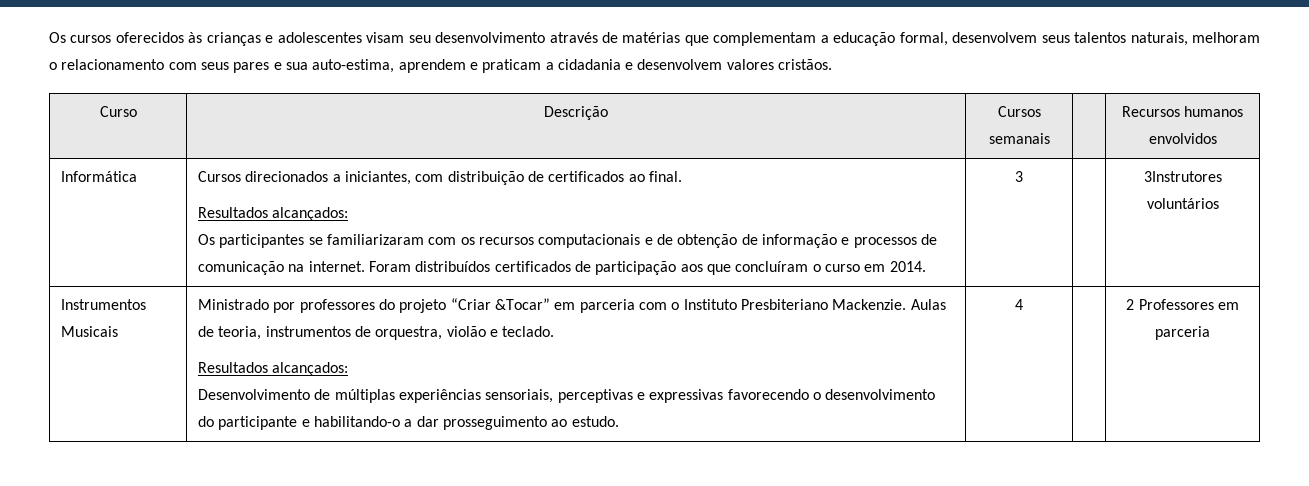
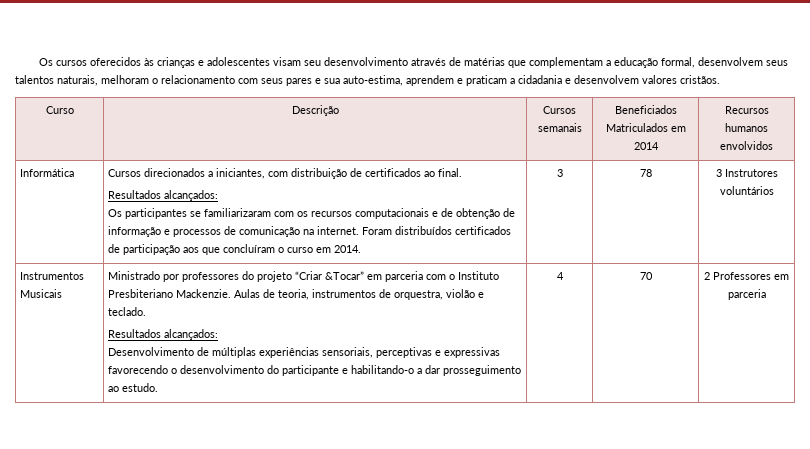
- Curso | Descrição | Cursos semanais | | Recursos humanos envolvidos
+ Curso | Descrição | Cursos semanais | Beneficiados Matriculados em 2014 | Recursos humanos envolvidos
- 3Instrutores voluntários
+ 78 | 3 Instrutores voluntários
+ 70

